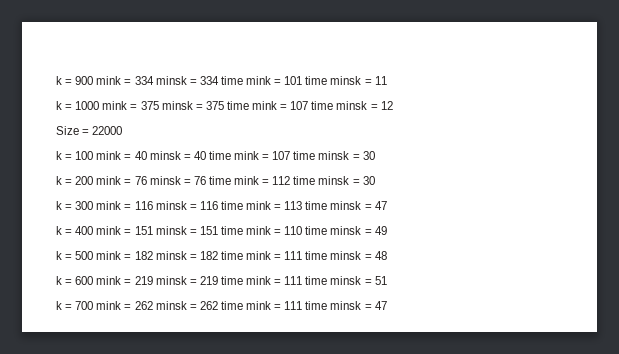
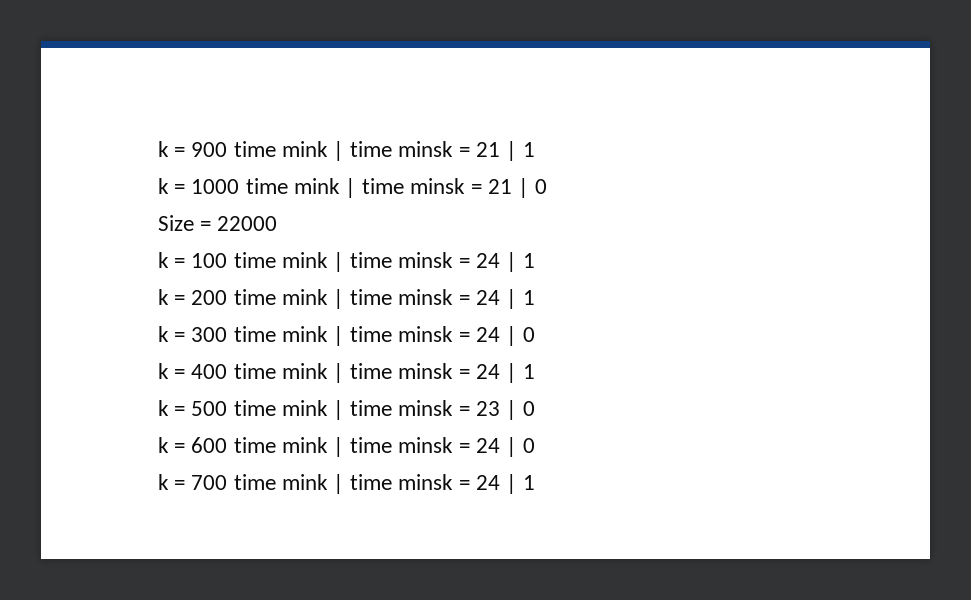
- k = 900 mink = 334 minsk = 334 time mink = 101 time minsk = 11
- k = 1000 mink = 375 minsk = 375 time mink = 107 time minsk = 12
+ k = 900 time mink | time minsk = 21 | 1
+ k = 1000 time mink | time minsk = 21 | 0
- k = 100 mink = 40 minsk = 40 time mink = 107 time minsk = 30
- k = 200 mink = 76 minsk = 76 time mink = 112 time minsk = 30
- k = 300 mink = 116 minsk = 116 time mink = 113 time minsk = 47
- k = 400 mink = 151 minsk = 151 time mink = 110 time minsk = 49
- k = 500 mink = 182 minsk = 182 time mink = 111 time minsk = 48
- k = 600 mink = 219 minsk = 219 time mink = 111 time minsk = 51
- k = 700 mink = 262 minsk = 262 time mink = 111 time minsk = 47
+ k = 100 time mink | time minsk = 24 | 1
+ k = 200 time mink | time minsk = 24 | 1
+ k = 300 time mink | time minsk = 24 | 0
+ k = 400 time mink | time minsk = 24 | 1
+ k = 500 time mink | time minsk = 23 | 0
+ k = 600 time mink | time minsk = 24 | 0
+ k = 700 time mink | time minsk = 24 | 1

